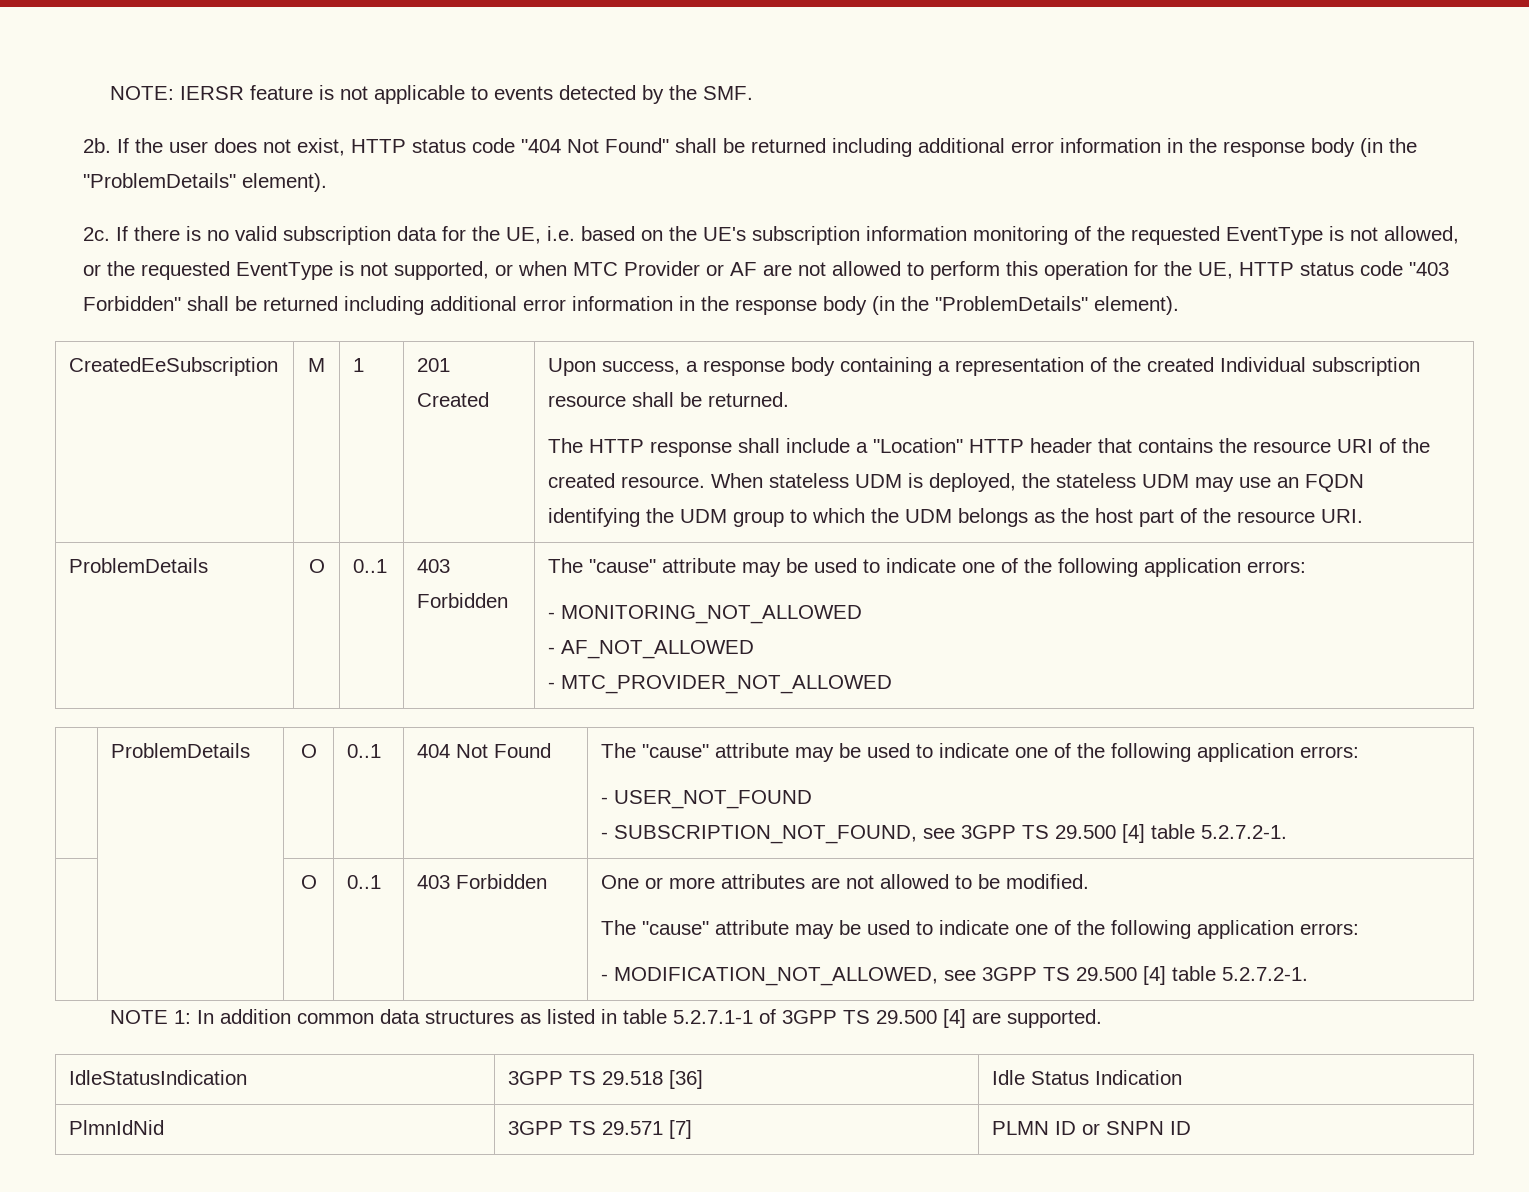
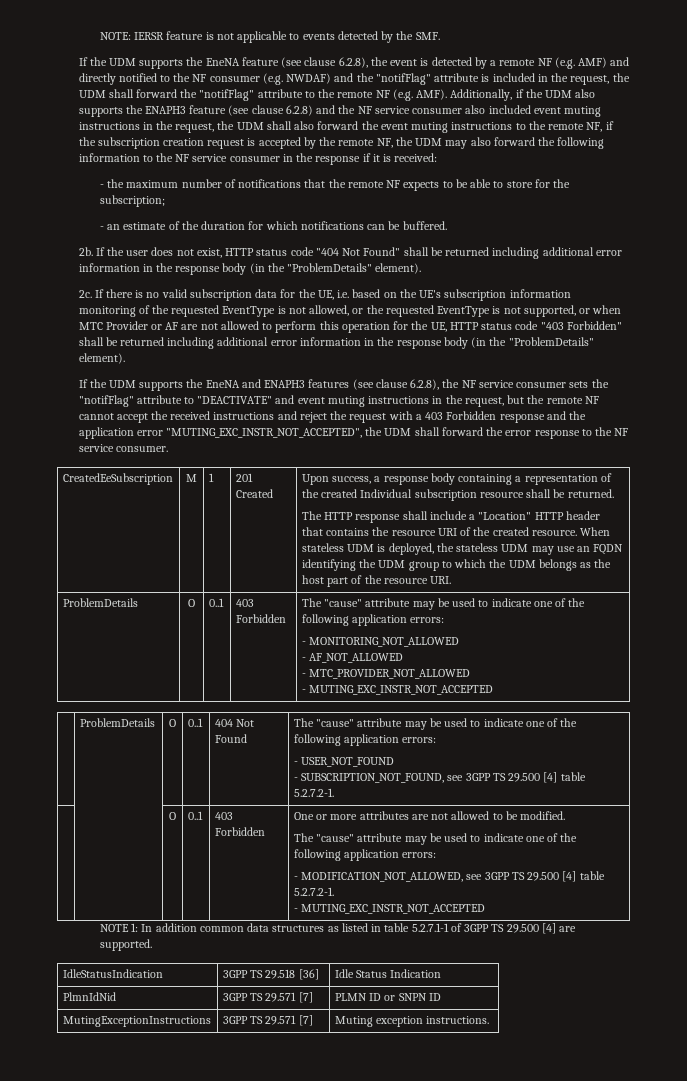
+ If the UDM supports the EneNA feature (see clause 6.2.8), the event is detected by a remote NF (e.g. AMF) and directly notified to the NF consumer (e.g. NWDAF) and the "notifFlag" attribute is included in the request, the UDM shall forward the "notifFlag" attribute to the remote NF (e.g. AMF). Additionally, if the UDM also supports the ENAPH3 feature (see clause 6.2.8) and the NF service consumer also included event muting instructions in the request, the UDM shall also forward the event muting instructions to the remote NF, if the subscription creation request is accepted by the remote NF, the UDM may also forward the following information to the NF service consumer in the response if it is received:
+ - the maximum number of notifications that the remote NF expects to be able to store for the subscription;
+ - an estimate of the duration for which notifications can be buffered.
+ If the UDM supports the EneNA and ENAPH3 features (see clause 6.2.8), the NF service consumer sets the "notifFlag" attribute to "DEACTIVATE" and event muting instructions in the request, but the remote NF cannot accept the received instructions and reject the request with a 403 Forbidden response and the application error "MUTING_EXC_INSTR_NOT_ACCEPTED", the UDM shall forward the error response to the NF service consumer.
  ProblemDetails | O | 0..1 | 403 Forbidden | The "cause" attribute may be used to indicate one of the following application errors:
  - MONITORING_NOT_ALLOWED
  - AF_NOT_ALLOWED
  - MTC_PROVIDER_NOT_ALLOWED
+ - MUTING_EXC_INSTR_NOT_ACCEPTED
  | | O | 0..1 | 403 Forbidden | One or more attributes are not allowed to be modified.
  The "cause" attribute may be used to indicate one of the following application errors:
  - MODIFICATION_NOT_ALLOWED, see 3GPP TS 29.500 [4] table 5.2.7.2-1.
+ - MUTING_EXC_INSTR_NOT_ACCEPTED
+ MutingExceptionInstructions | 3GPP TS 29.571 [7] | Muting exception instructions.

